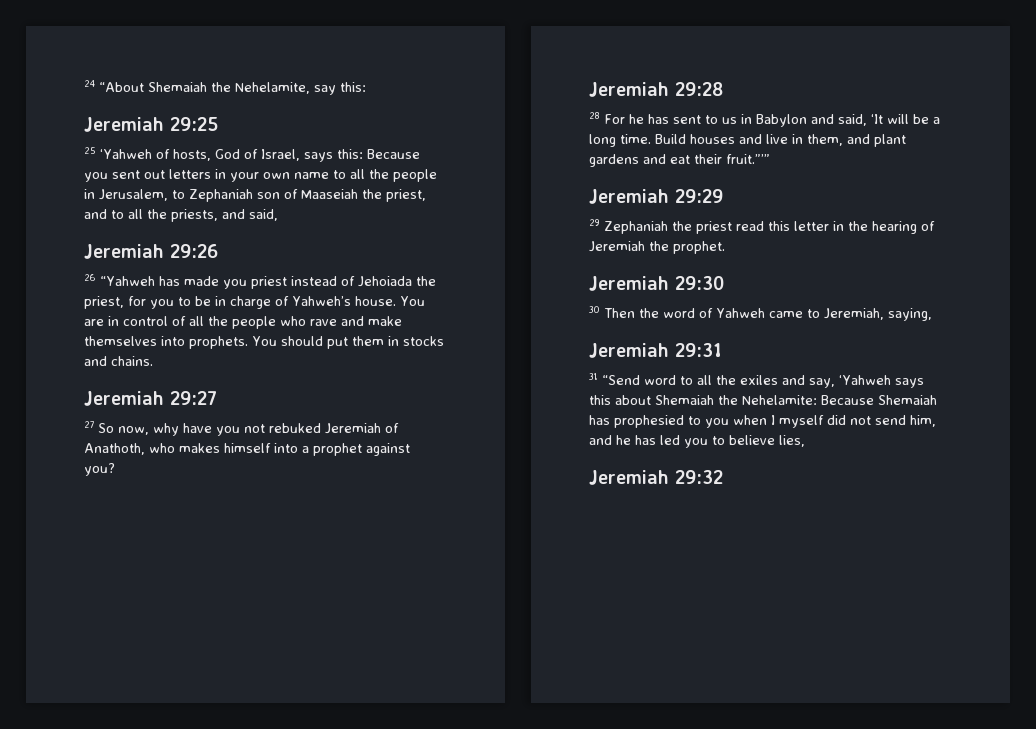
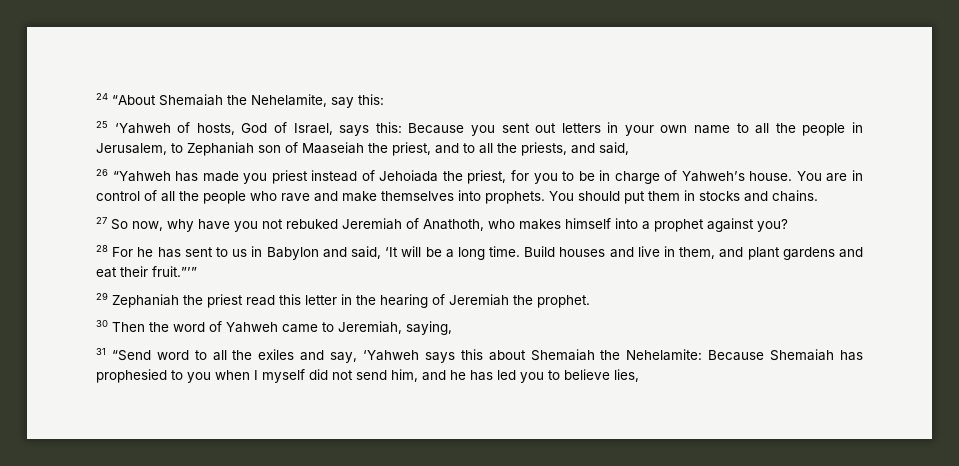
- Jeremiah 29:25
- Jeremiah 29:26
- Jeremiah 29:27
- Jeremiah 29:28
- Jeremiah 29:29
- Jeremiah 29:30
- Jeremiah 29:31
- Jeremiah 29:32

